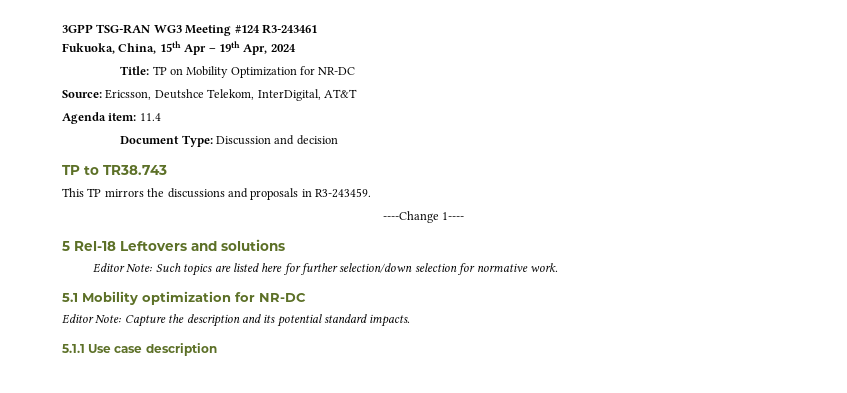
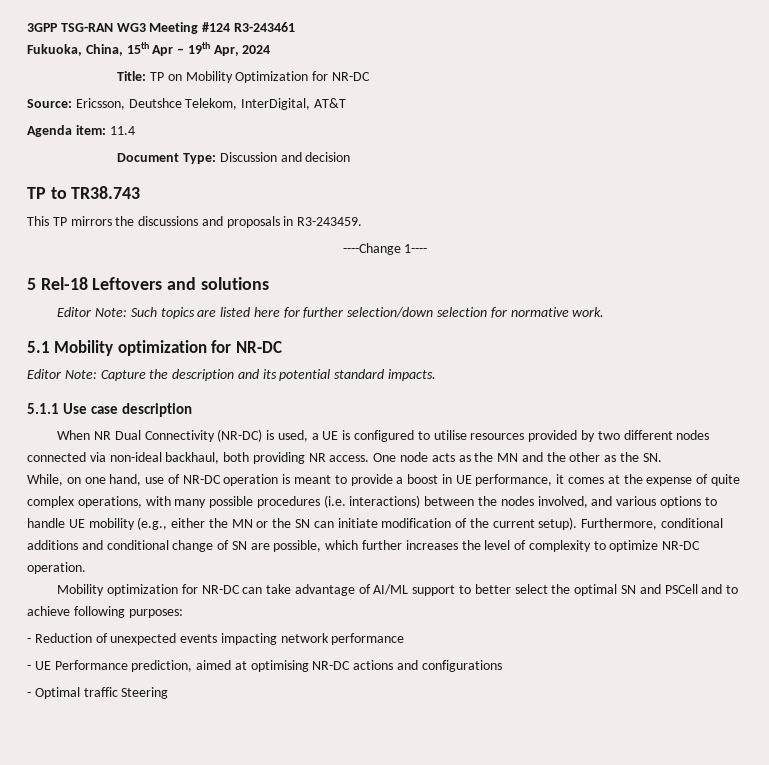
+ When NR Dual Connectivity (NR-DC) is used, a UE is configured to utilise resources provided by two different nodes connected via non-ideal backhaul, both providing NR access. One node acts as the MN and the other as the SN.
+ While, on one hand, use of NR-DC operation is meant to provide a boost in UE performance, it comes at the expense of quite complex operations, with many possible procedures (i.e. interactions) between the nodes involved, and various options to handle UE mobility (e.g., either the MN or the SN can initiate modification of the current setup). Furthermore, conditional additions and conditional change of SN are possible, which further increases the level of complexity to optimize NR-DC operation.
+ Mobility optimization for NR-DC can take advantage of AI/ML support to better select the optimal SN and PSCell and to achieve following purposes:
+ - Reduction of unexpected events impacting network performance
+ - UE Performance prediction, aimed at optimising NR-DC actions and configurations
+ - Optimal traffic Steering

